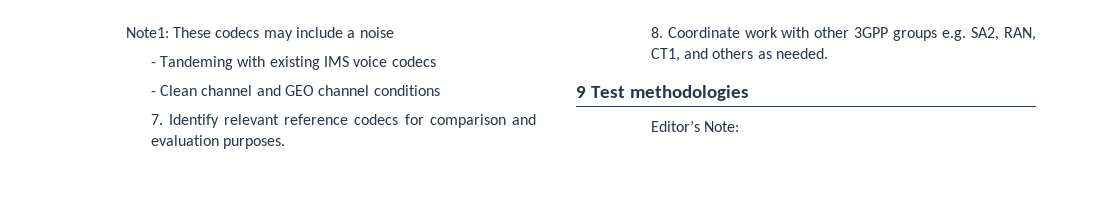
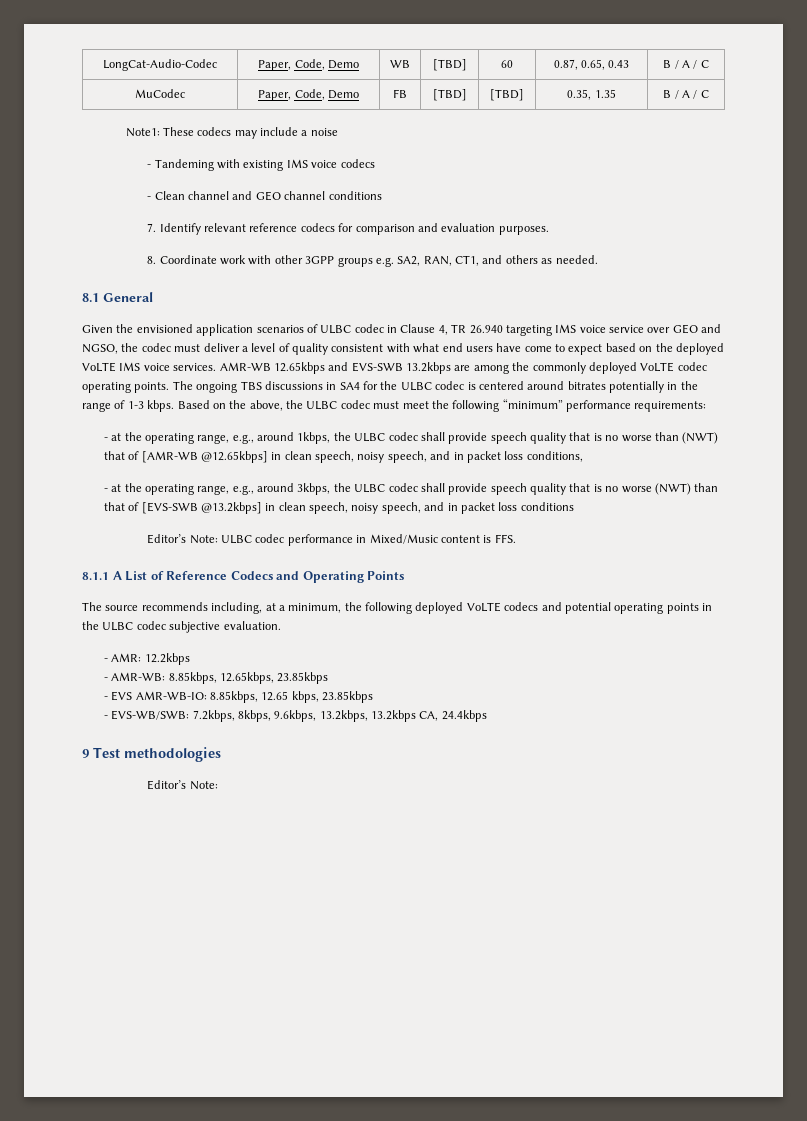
+ LongCat-Audio-Codec | Paper, Code, Demo | WB | [TBD] | 60 | 0.87, 0.65, 0.43 | B / A / C
+ MuCodec | Paper, Code, Demo | FB | [TBD] | [TBD] | 0.35, 1.35 | B / A / C
+ 8.1 General
+ Given the envisioned application scenarios of ULBC codec in Clause 4, TR 26.940 targeting IMS voice service over GEO and NGSO, the codec must deliver a level of quality consistent with what end users have come to expect based on the deployed VoLTE IMS voice services. AMR-WB 12.65kbps and EVS-SWB 13.2kbps are among the commonly deployed VoLTE codec operating points. The ongoing TBS discussions in SA4 for the ULBC codec is centered around bitrates potentially in the range of 1-3 kbps. Based on the above, the ULBC codec must meet the following “minimum” performance requirements:
+ - at the operating range, e.g., around 1kbps, the ULBC codec shall provide speech quality that is no worse than (NWT) that of [AMR-WB @12.65kbps] in clean speech, noisy speech, and in packet loss conditions,
+ - at the operating range, e.g., around 3kbps, the ULBC codec shall provide speech quality that is no worse (NWT) than that of [EVS-SWB @13.2kbps] in clean speech, noisy speech, and in packet loss conditions
+ Editor’s Note: ULBC codec performance in Mixed/Music content is FFS.
+ 8.1.1 A List of Reference Codecs and Operating Points
+ The source recommends including, at a minimum, the following deployed VoLTE codecs and potential operating points in the ULBC codec subjective evaluation.
+ - AMR: 12.2kbps
+ - AMR-WB: 8.85kbps, 12.65kbps, 23.85kbps
+ - EVS AMR-WB-IO: 8.85kbps, 12.65 kbps, 23.85kbps
+ - EVS-WB/SWB: 7.2kbps, 8kbps, 9.6kbps, 13.2kbps, 13.2kbps CA, 24.4kbps

